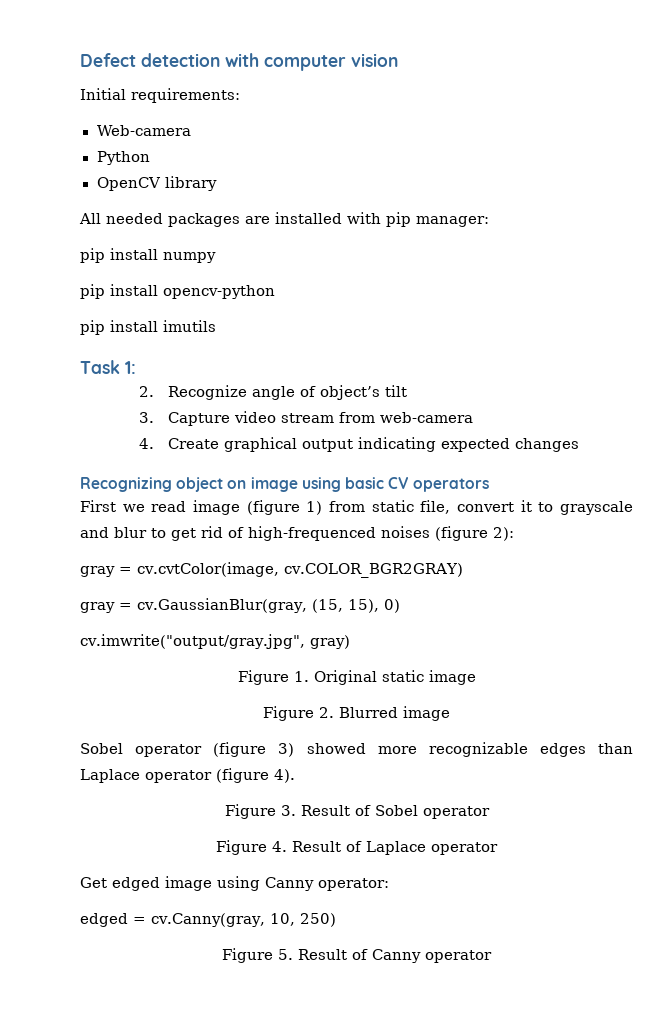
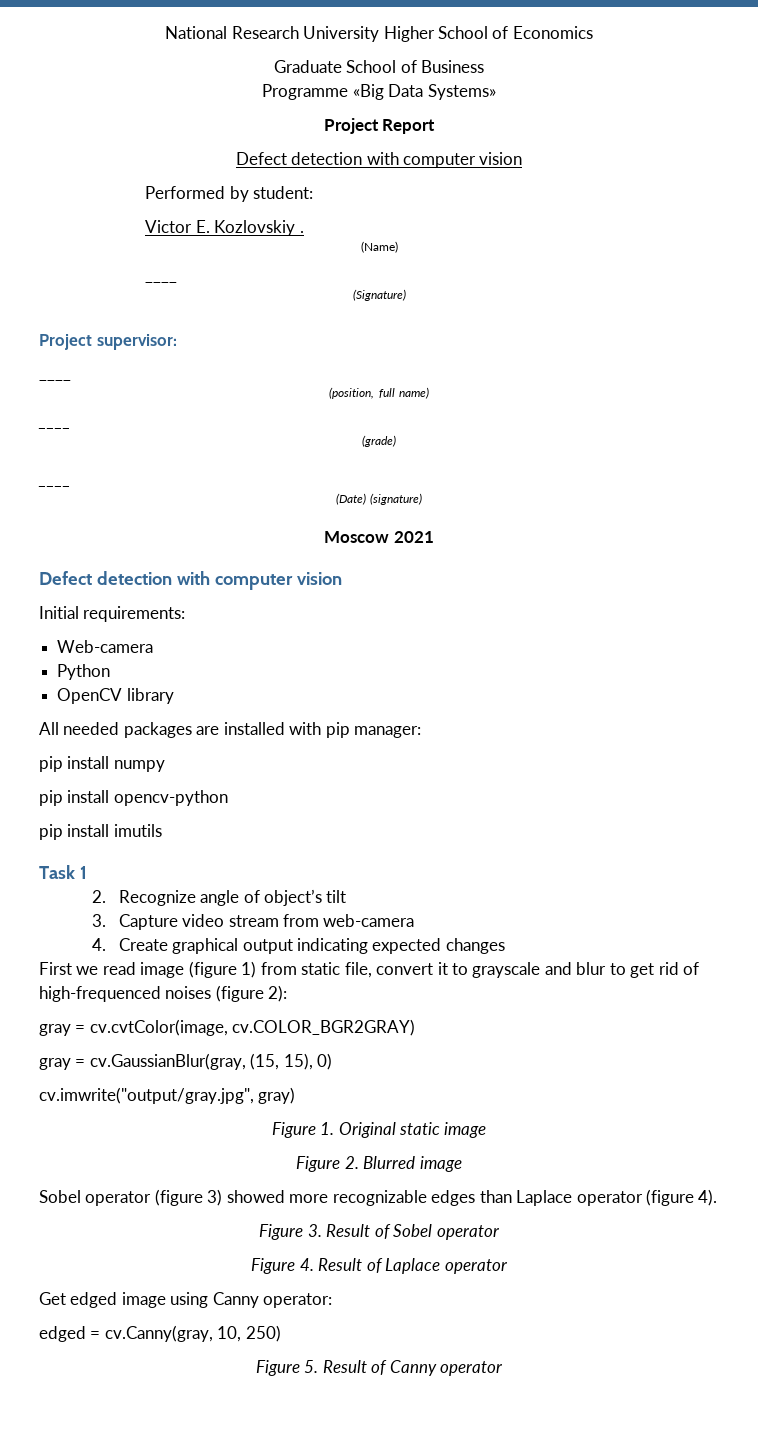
+ National Research University Higher School of Economics
+ Graduate School of Business
+ Programme «Big Data Systems»
+ Project Report
+ Defect detection with computer vision
+ Performed by student:
+ Victor E. Kozlovskiy .
+ (Name)
+ ____
+ (Signature)
+ Project supervisor:
+ ____
+ (position, full name)
+ ____
+ (grade)
+ ____
+ (Date) (signature)
+ Moscow 2021
- Task 1:
+ Task 1
- Recognizing object on image using basic CV operators

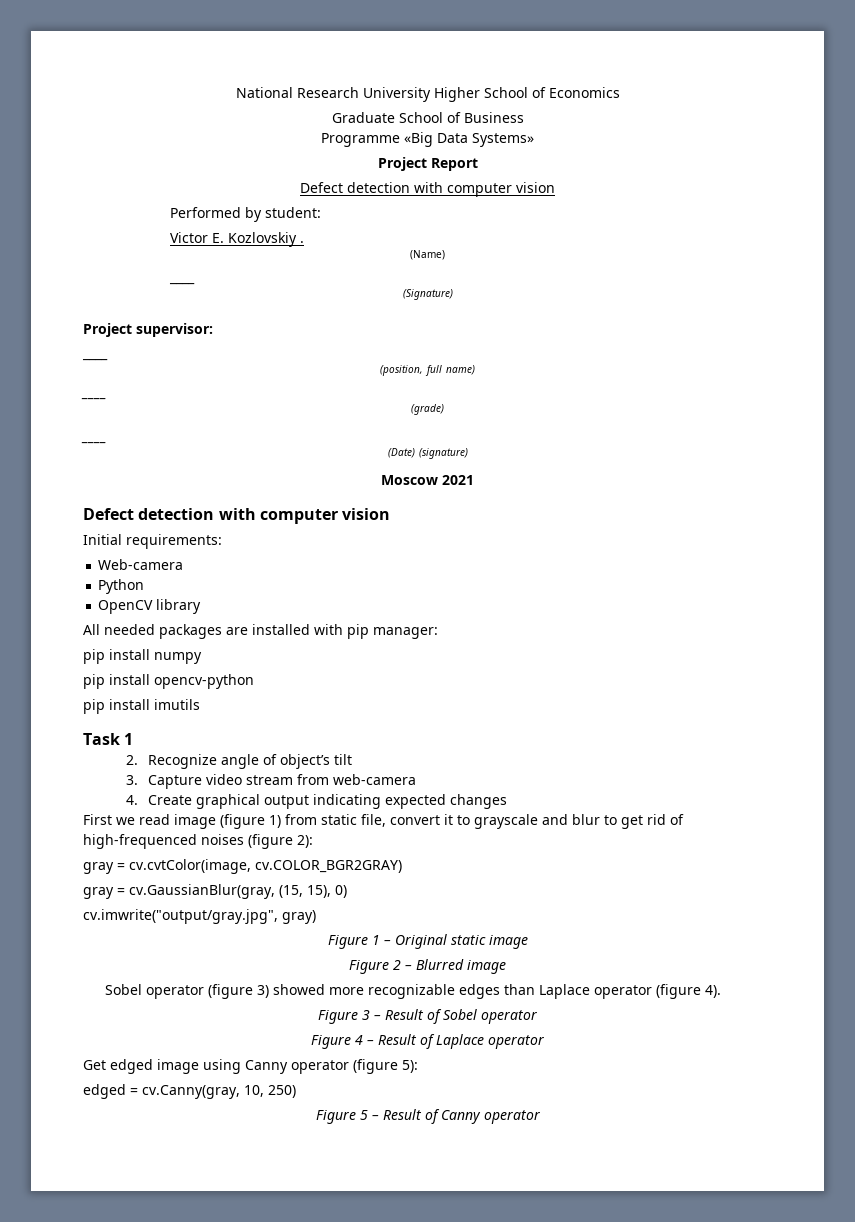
- Figure 1. Original static image
+ Figure 1 – Original static image
- Figure 2. Blurred image
+ Figure 2 – Blurred image
- Figure 3. Result of Sobel operator
+ Figure 3 – Result of Sobel operator
- Figure 4. Result of Laplace operator
+ Figure 4 – Result of Laplace operator
- Get edged image using Canny operator:
+ Get edged image using Canny operator (figure 5):
- Figure 5. Result of Canny operator
+ Figure 5 – Result of Canny operator

